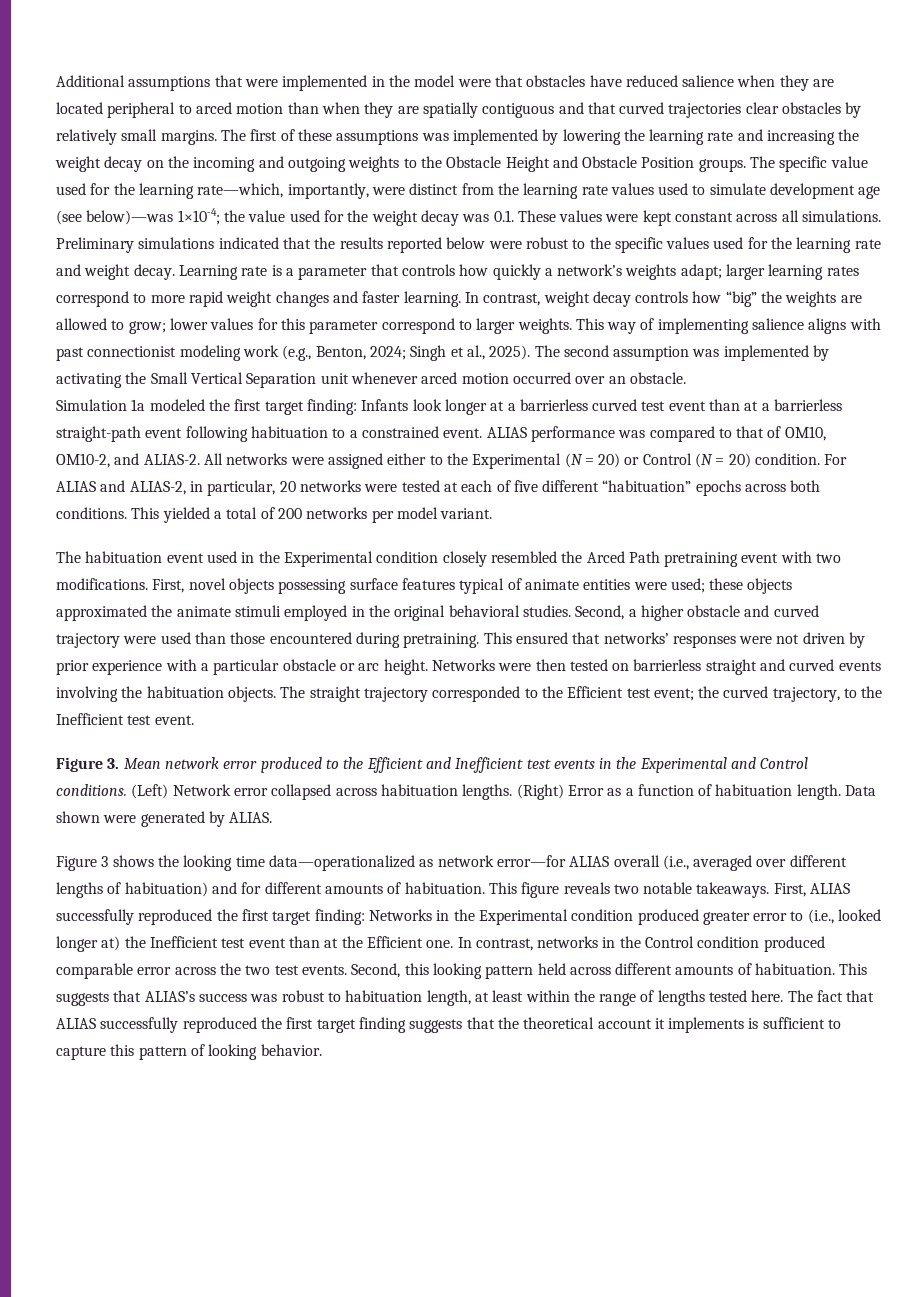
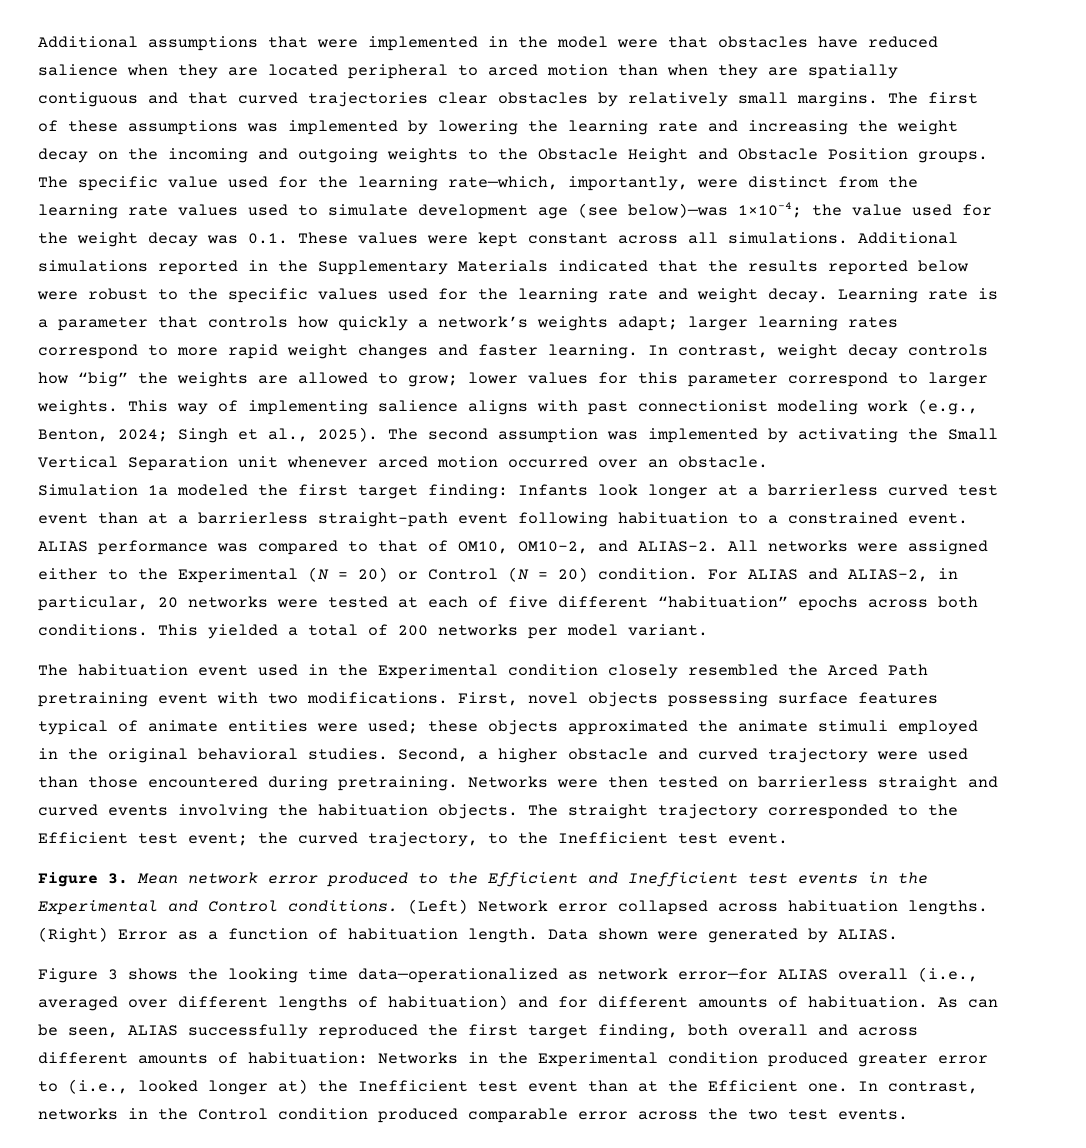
- Preliminary simulations indicated that the results reported below were robust to the specific values used for the learning rate and weight decay.
+ Additional simulations reported in the Supplementary Materials indicated that the results reported below were robust to the specific values used for the learning rate and weight decay.
- This ensured that networks’ responses were not driven by prior experience with a particular obstacle or arc height.
- This figure reveals two notable takeaways. First, ALIAS successfully reproduced the first target finding: Networks in the Experimental condition produced greater error to (i.e., looked longer at) the Inefficient test event than at the Efficient one.
+ As can be seen, ALIAS successfully reproduced the first target finding, both overall and across different amounts of habituation: Networks in the Experimental condition produced greater error to (i.e., looked longer at) the Inefficient test event than at the Efficient one.
- Second, this looking pattern held across different amounts of habituation. This suggests that ALIAS’s success was robust to habituation length, at least within the range of lengths tested here. The fact that ALIAS successfully reproduced the first target finding suggests that the theoretical account it implements is sufficient to capture this pattern of looking behavior.

